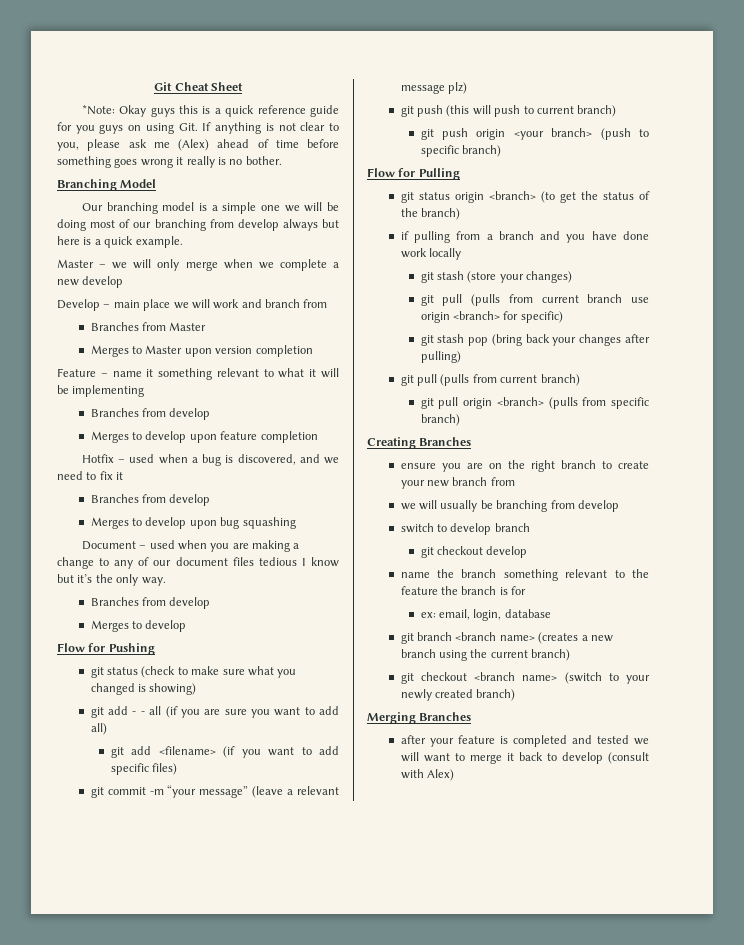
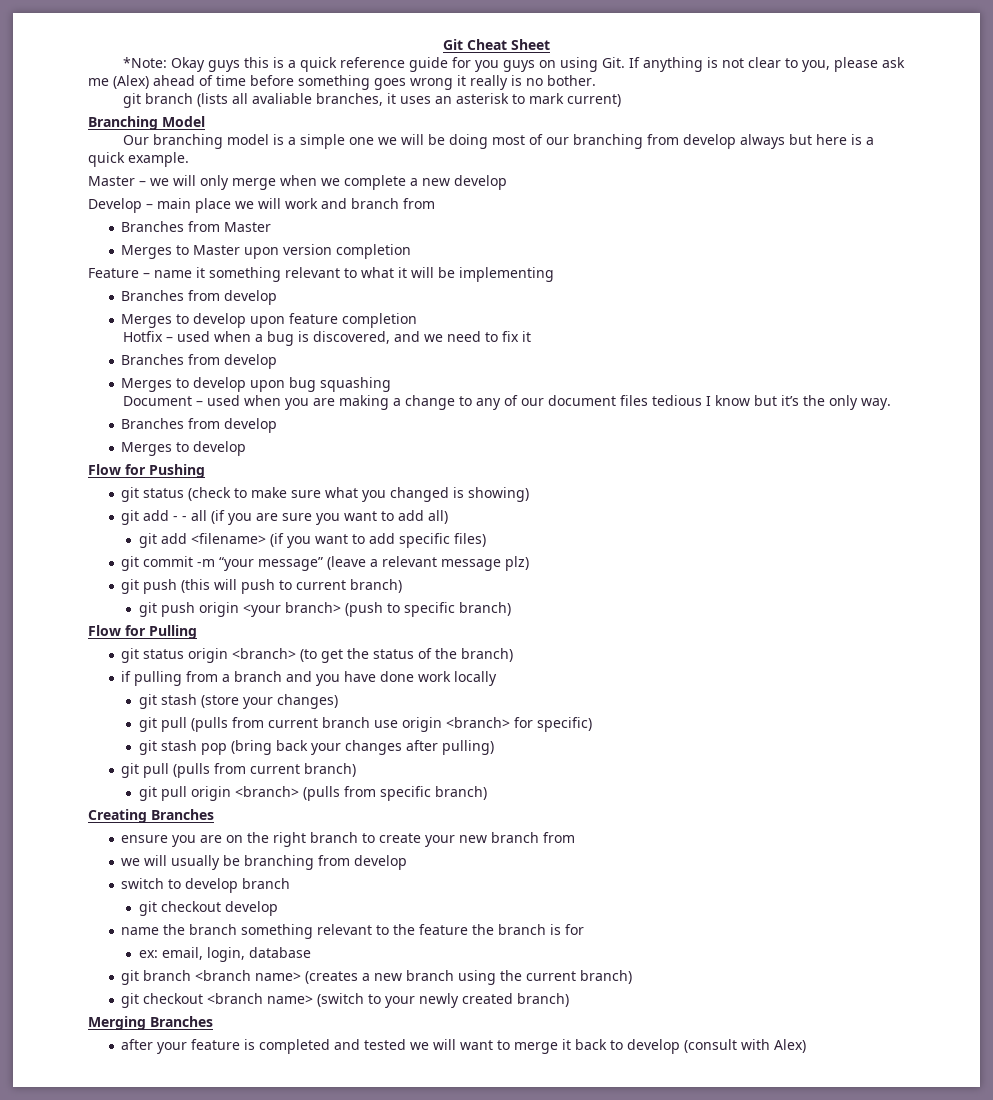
+ git branch (lists all avaliable branches, it uses an asterisk to mark current)

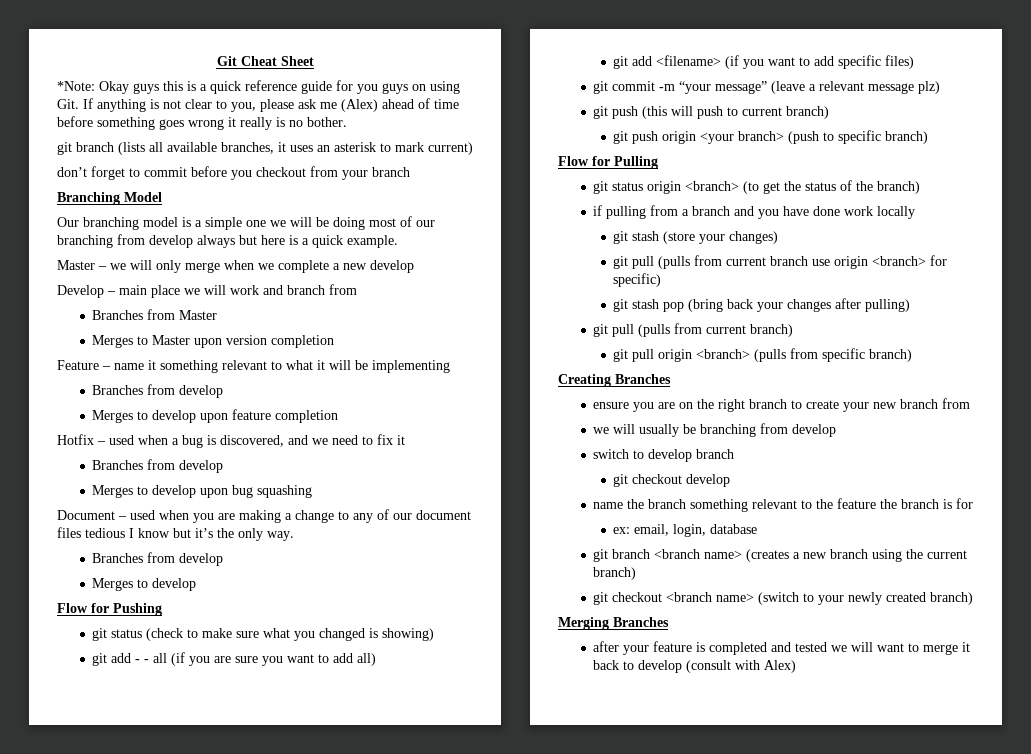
- git branch (lists all avaliable branches, it uses an asterisk to mark current)
+ git branch (lists all available branches, it uses an asterisk to mark current)
+ don’t forget to commit before you checkout from your branch

